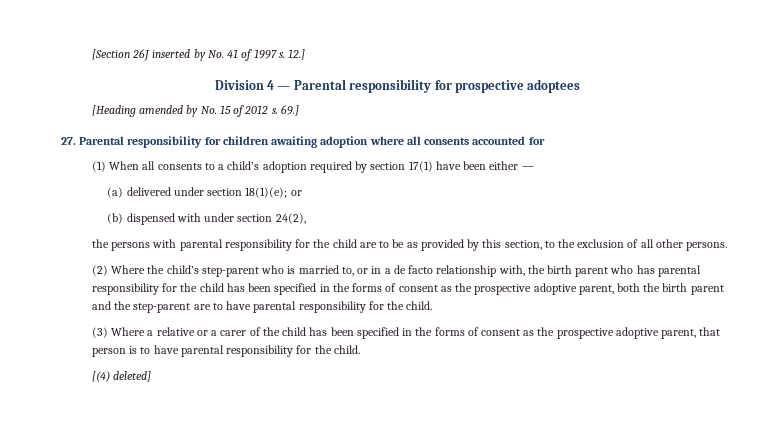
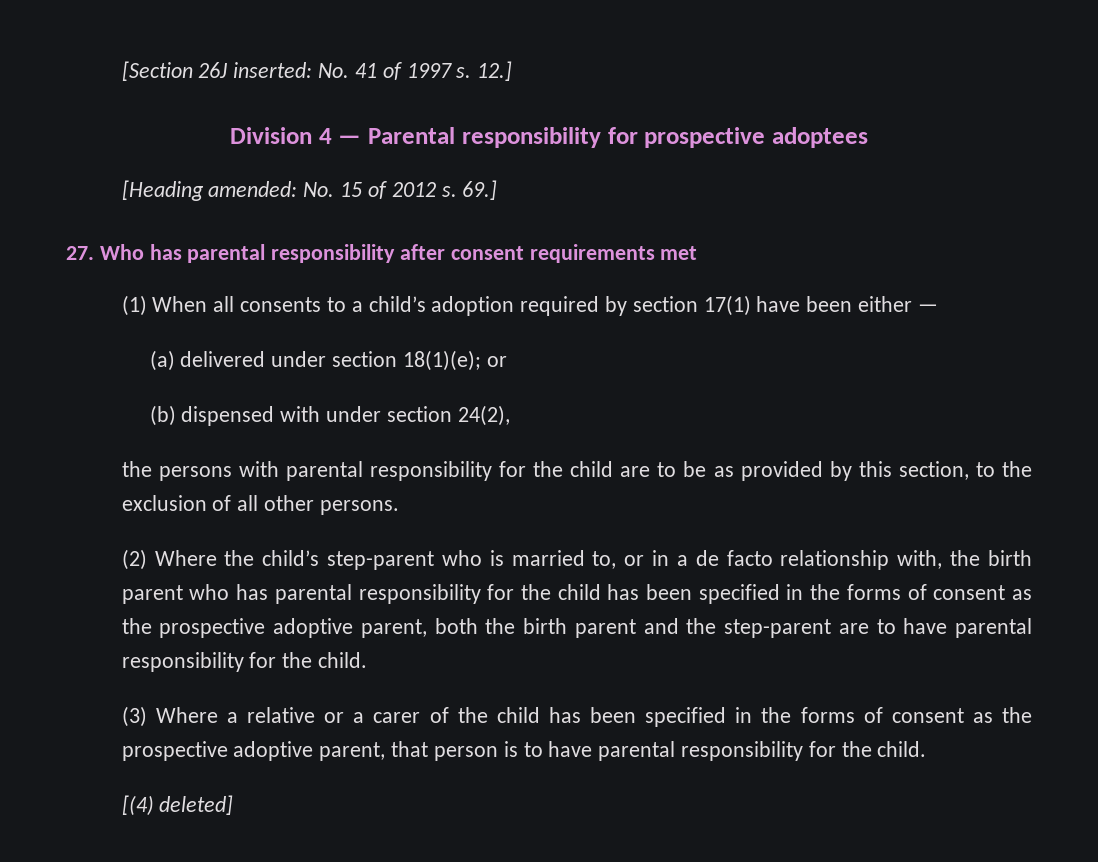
- [Section 26J inserted by No. 41 of 1997 s.
+ [Section 26J inserted: No. 41 of 1997 s.
- [Heading amended by No. 15 of 2012 s.
+ [Heading amended: No. 15 of 2012 s.
- 27. Parental responsibility for children awaiting adoption where all consents accounted for
+ 27. Who has parental responsibility after consent requirements met

